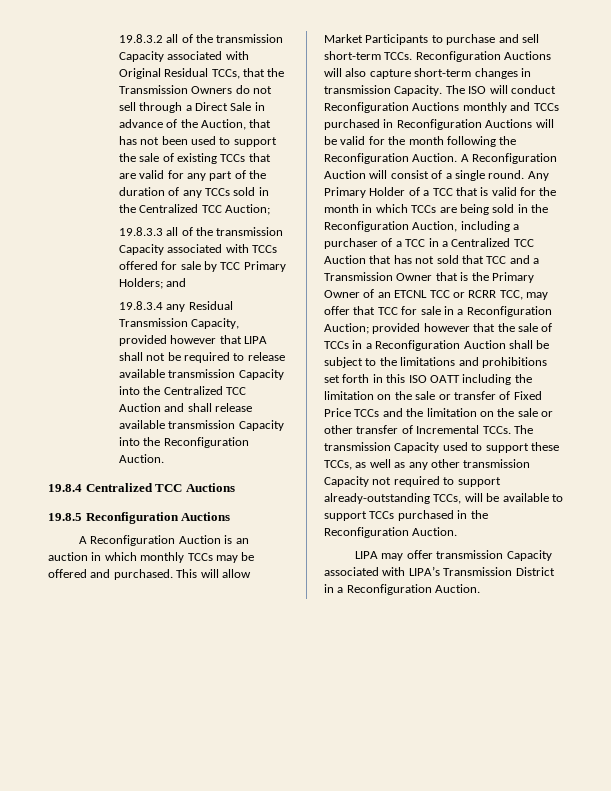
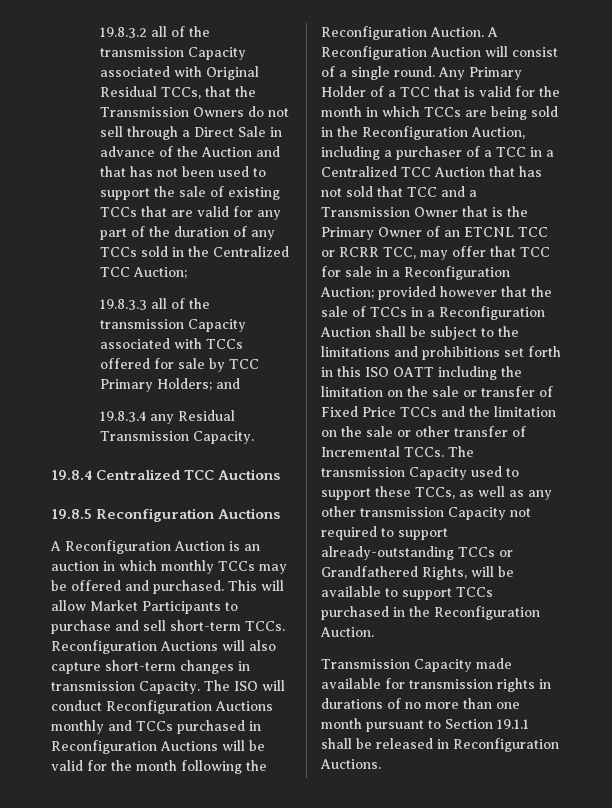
- 19.8.3.2 all of the transmission Capacity associated with Original Residual TCCs, that the Transmission Owners do not sell through a Direct Sale in advance of the Auction, that has not been used to support the sale of existing TCCs that are valid for any part of the duration of any TCCs sold in the Centralized TCC Auction;
+ 19.8.3.2 all of the transmission Capacity associated with Original Residual TCCs, that the Transmission Owners do not sell through a Direct Sale in advance of the Auction and that has not been used to support the sale of existing TCCs that are valid for any part of the duration of any TCCs sold in the Centralized TCC Auction;
- 19.8.3.4 any Residual Transmission Capacity, provided however that LIPA shall not be required to release available transmission Capacity into the Centralized TCC Auction and shall release available transmission Capacity into the Reconfiguration Auction.
+ 19.8.3.4 any Residual Transmission Capacity.
- The transmission Capacity used to support these TCCs, as well as any other transmission Capacity not required to support already-outstanding TCCs, will be available to support TCCs purchased in the Reconfiguration Auction.
+ The transmission Capacity used to support these TCCs, as well as any other transmission Capacity not required to support already-outstanding TCCs or Grandfathered Rights, will be available to support TCCs purchased in the Reconfiguration Auction.
- LIPA may offer transmission Capacity associated with LIPA’s Transmission District in a Reconfiguration Auction.
+ Transmission Capacity made available for transmission rights in durations of no more than one month pursuant to Section 19.1.1 shall be released in Reconfiguration Auctions.

